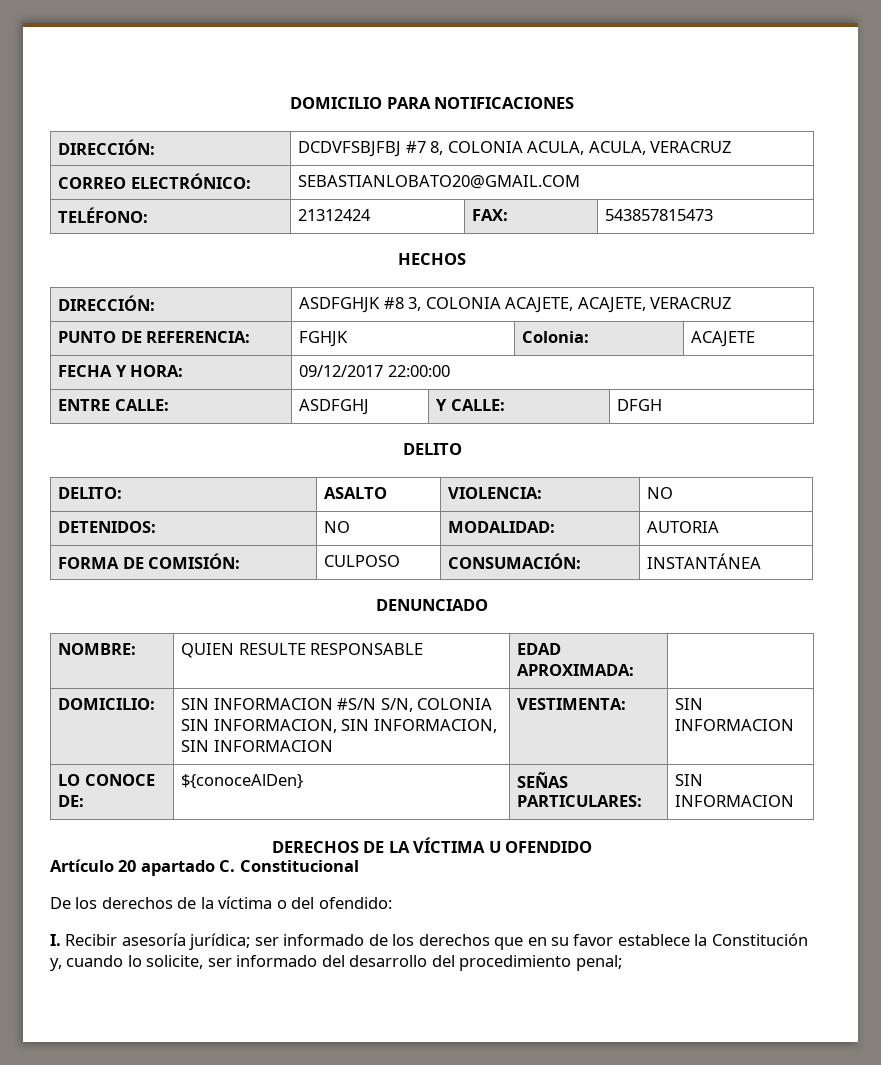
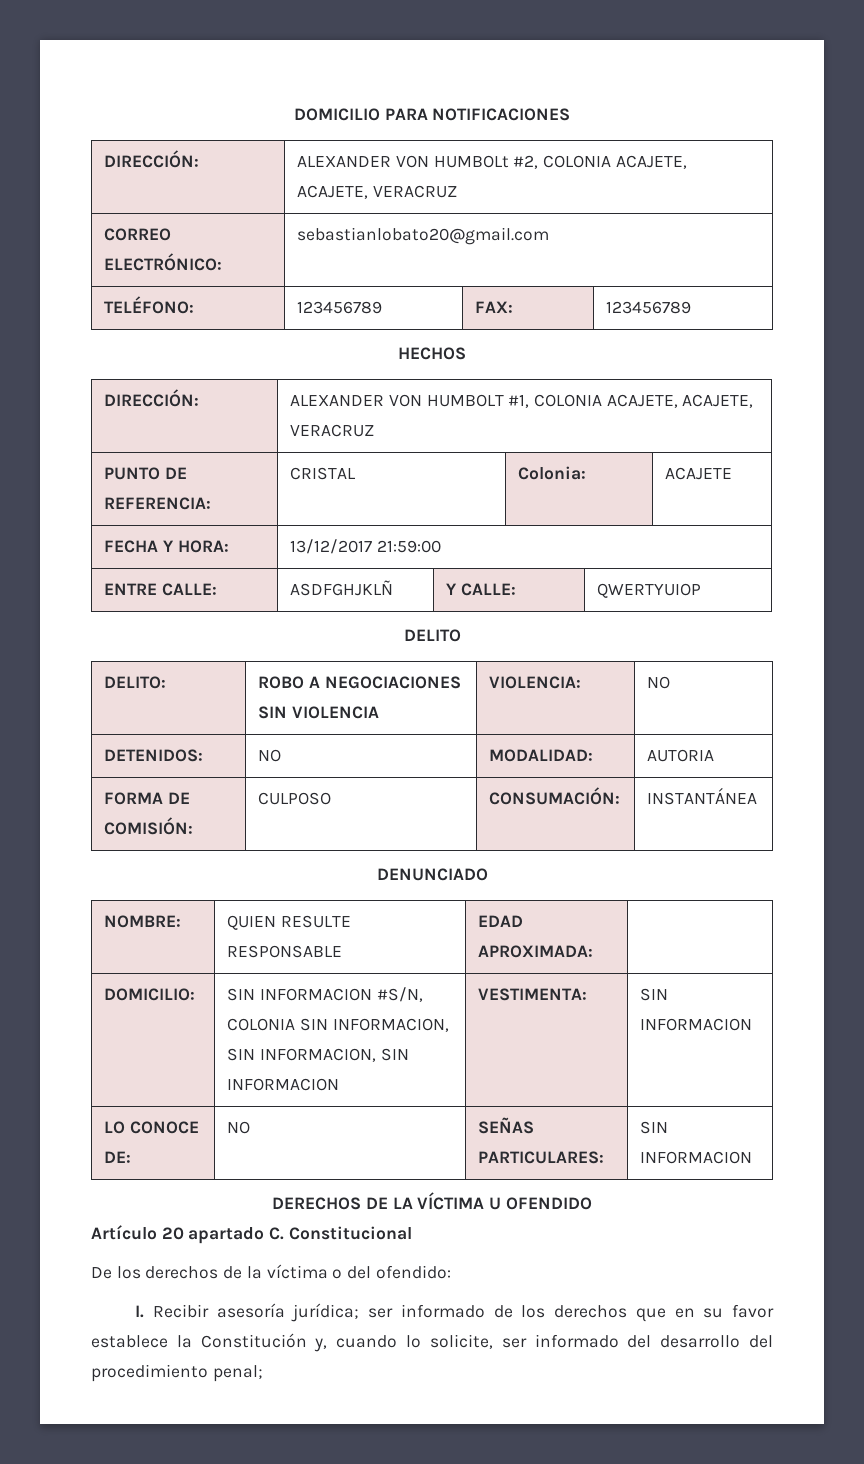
- DIRECCIÓN: | DCDVFSBJFBJ #7 8, COLONIA ACULA, ACULA, VERACRUZ
+ DIRECCIÓN: | ALEXANDER VON HUMBOLt #2, COLONIA ACAJETE, ACAJETE, VERACRUZ
- CORREO ELECTRÓNICO: | SEBASTIANLOBATO20@GMAIL.COM
+ CORREO ELECTRÓNICO: | sebastianlobato20@gmail.com
- TELÉFONO: | 21312424 | FAX: | 543857815473
+ TELÉFONO: | 123456789 | FAX: | 123456789
- DIRECCIÓN: | ASDFGHJK #8 3, COLONIA ACAJETE, ACAJETE, VERACRUZ
+ DIRECCIÓN: | ALEXANDER VON HUMBOLT #1, COLONIA ACAJETE, ACAJETE, VERACRUZ
- PUNTO DE REFERENCIA: | FGHJK | Colonia: | ACAJETE
+ PUNTO DE REFERENCIA: | CRISTAL | Colonia: | ACAJETE
- FECHA Y HORA: | 09/12/2017 22:00:00
+ FECHA Y HORA: | 13/12/2017 21:59:00
- ENTRE CALLE: | ASDFGHJ | Y CALLE: | DFGH
+ ENTRE CALLE: | ASDFGHJKLÑ | Y CALLE: | QWERTYUIOP
- DELITO: | ASALTO | VIOLENCIA: | NO
+ DELITO: | ROBO A NEGOCIACIONES SIN VIOLENCIA | VIOLENCIA: | NO
- DOMICILIO: | SIN INFORMACION #S/N S/N, COLONIA SIN INFORMACION, SIN INFORMACION, SIN INFORMACION | VESTIMENTA: | SIN INFORMACION
+ DOMICILIO: | SIN INFORMACION #S/N, COLONIA SIN INFORMACION, SIN INFORMACION, SIN INFORMACION | VESTIMENTA: | SIN INFORMACION
- LO CONOCE DE: | ${conoceAlDen} | SEÑAS PARTICULARES: | SIN INFORMACION
+ LO CONOCE DE: | NO | SEÑAS PARTICULARES: | SIN INFORMACION

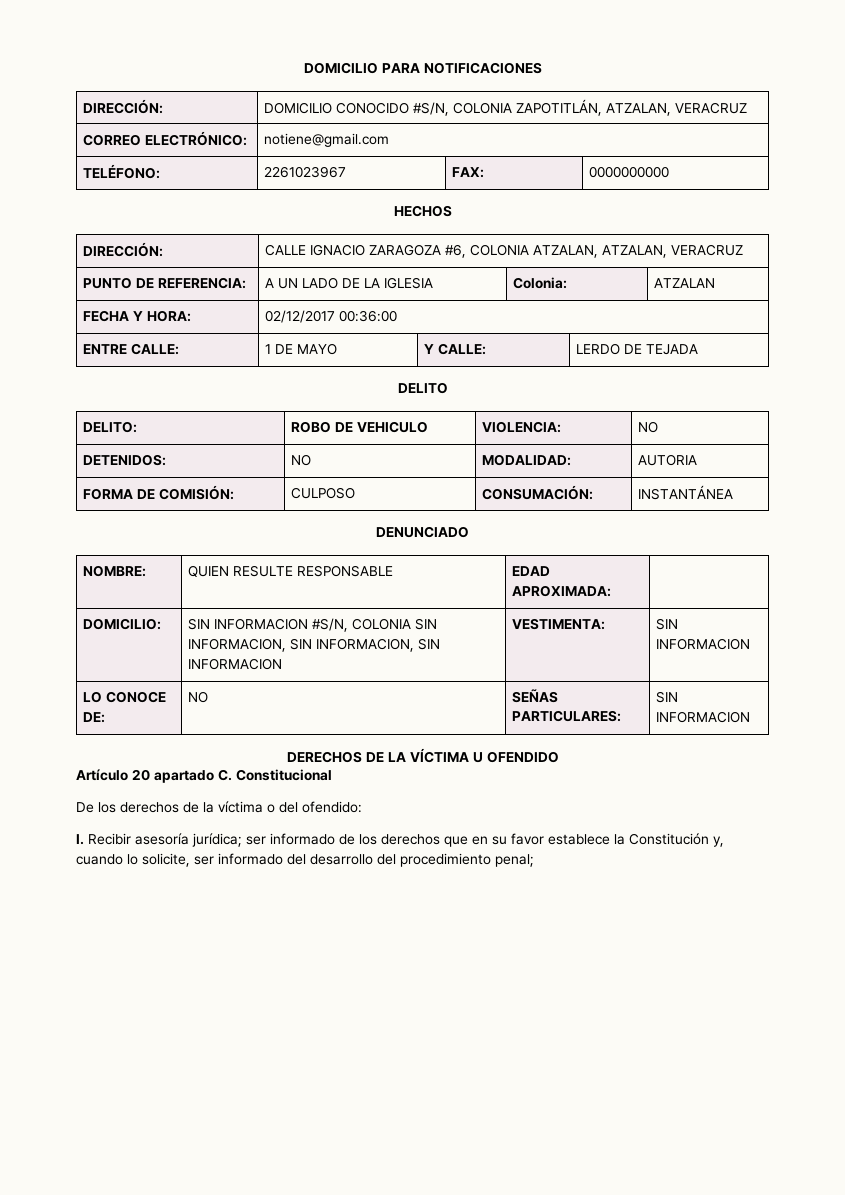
- DIRECCIÓN: | ALEXANDER VON HUMBOLt #2, COLONIA ACAJETE, ACAJETE, VERACRUZ
+ DIRECCIÓN: | DOMICILIO CONOCIDO #S/N, COLONIA ZAPOTITLÁN, ATZALAN, VERACRUZ
- CORREO ELECTRÓNICO: | sebastianlobato20@gmail.com
+ CORREO ELECTRÓNICO: | notiene@gmail.com
- TELÉFONO: | 123456789 | FAX: | 123456789
+ TELÉFONO: | 2261023967 | FAX: | 0000000000
- DIRECCIÓN: | ALEXANDER VON HUMBOLT #1, COLONIA ACAJETE, ACAJETE, VERACRUZ
- PUNTO DE REFERENCIA: | CRISTAL | Colonia: | ACAJETE
+ DIRECCIÓN: | CALLE IGNACIO ZARAGOZA #6, COLONIA ATZALAN, ATZALAN, VERACRUZ
+ PUNTO DE REFERENCIA: | A UN LADO DE LA IGLESIA | Colonia: | ATZALAN
- FECHA Y HORA: | 13/12/2017 21:59:00
+ FECHA Y HORA: | 02/12/2017 00:36:00
- ENTRE CALLE: | ASDFGHJKLÑ | Y CALLE: | QWERTYUIOP
+ ENTRE CALLE: | 1 DE MAYO | Y CALLE: | LERDO DE TEJADA
- DELITO: | ROBO A NEGOCIACIONES SIN VIOLENCIA | VIOLENCIA: | NO
+ DELITO: | ROBO DE VEHICULO | VIOLENCIA: | NO

